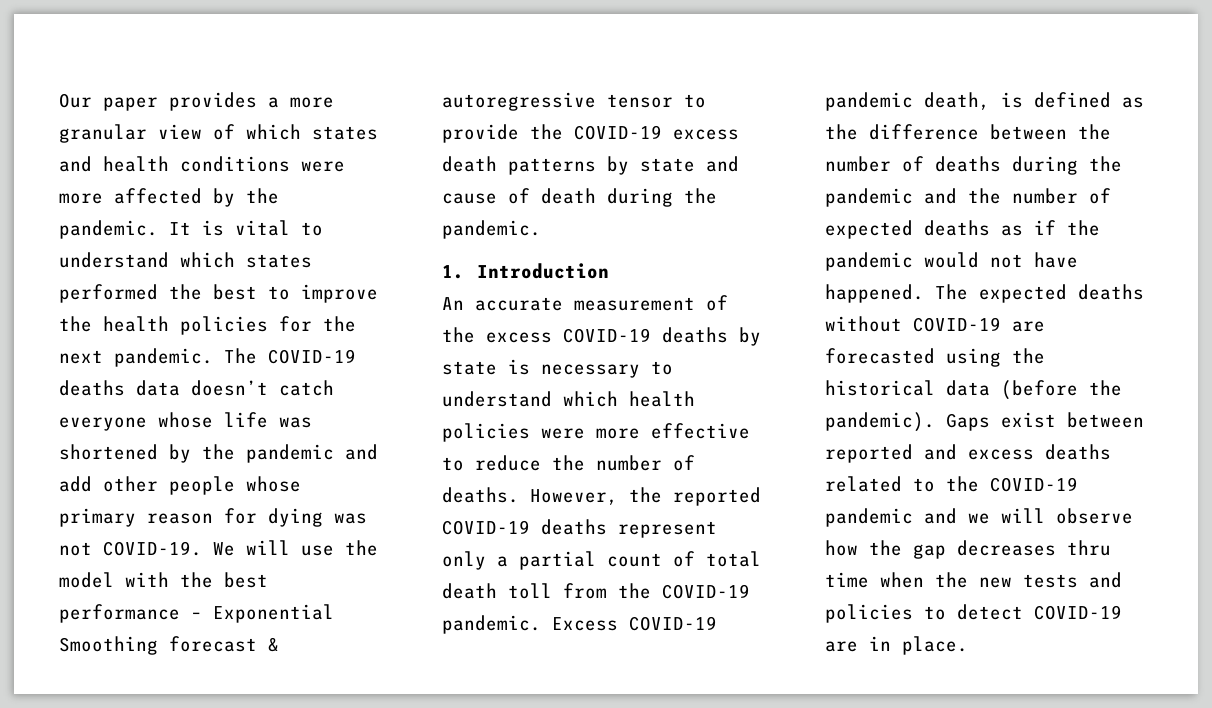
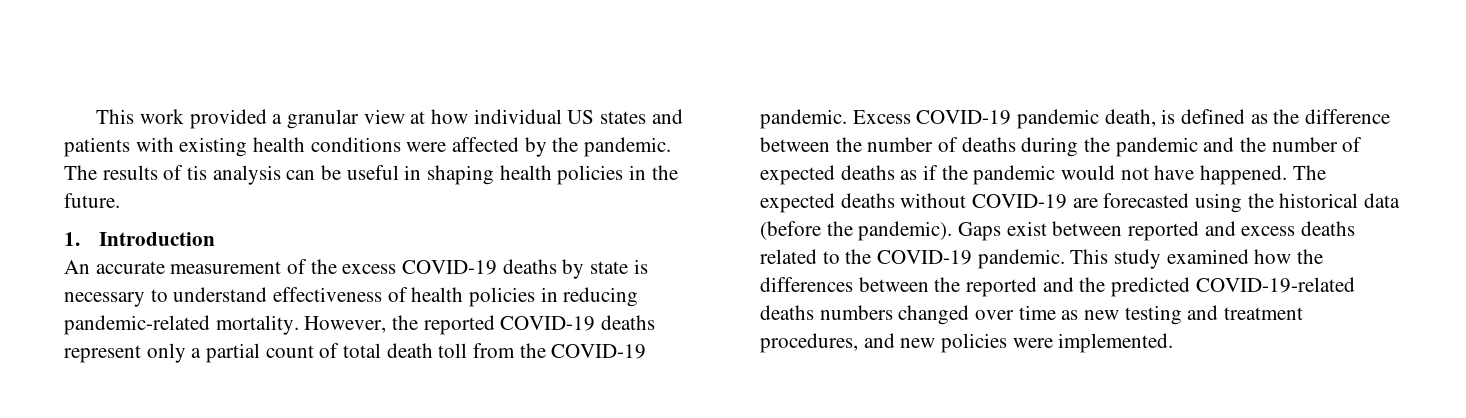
- Our paper provides a more granular view of which states and health conditions were more affected by the pandemic.
+ This work provided a granular view at how individual US states and patients with existing health conditions were affected by the pandemic.
- It is vital to understand which states performed the best to improve the health policies for the next pandemic. The COVID-19 deaths data doesn’t catch everyone whose life was shortened by the pandemic and add other people whose primary reason for dying was not COVID-19. We will use the model with the best performance – Exponential Smoothing forecast & autoregressive tensor to provide the COVID-19 excess death patterns by state and cause of death during the pandemic.
+ The results of tis analysis can be useful in shaping health policies in the future.
- An accurate measurement of the excess COVID-19 deaths by state is necessary to understand which health policies were more effective to reduce the number of deaths.
+ An accurate measurement of the excess COVID-19 deaths by state is necessary to understand effectiveness of health policies in reducing pandemic-related mortality.
- Gaps exist between reported and excess deaths related to the COVID-19 pandemic and we will observe how the gap decreases thru time when the new tests and policies to detect COVID-19 are in place.
+ Gaps exist between reported and excess deaths related to the COVID-19 pandemic. This study examined how the differences between the reported and the predicted COVID-19-related deaths numbers changed over time as new testing and treatment procedures, and new policies were implemented.

